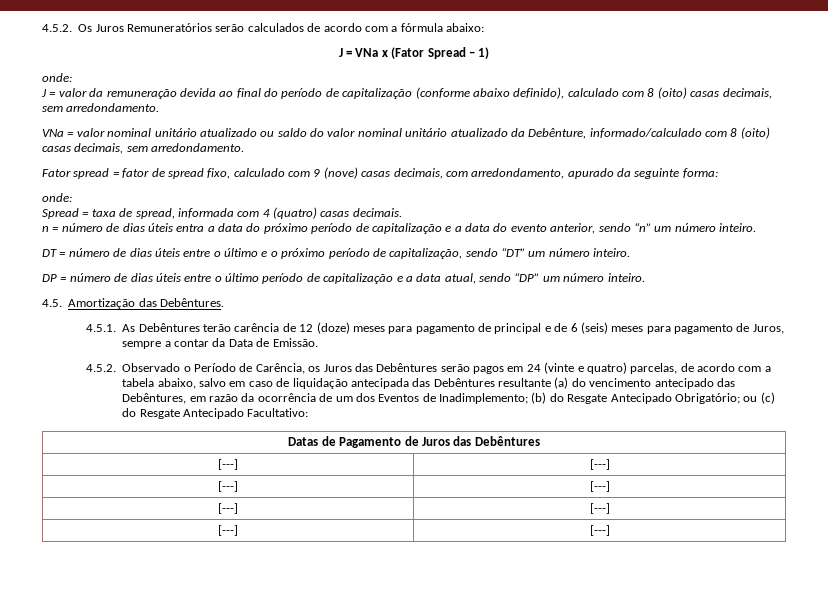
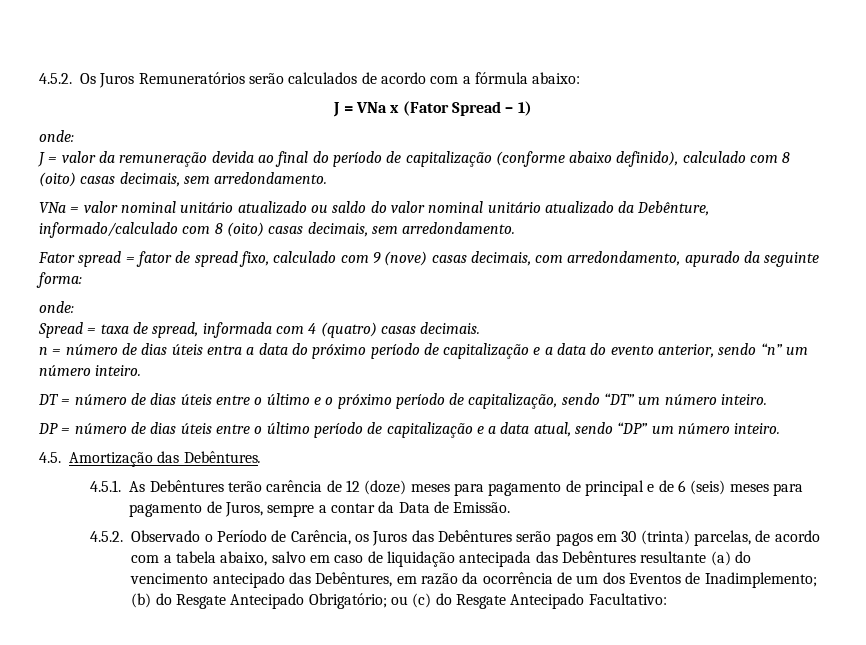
- 4.5.2. Observado o Período de Carência, os Juros das Debêntures serão pagos em 24 (vinte e quatro) parcelas, de acordo com a tabela abaixo, salvo em caso de liquidação antecipada das Debêntures resultante (a) do vencimento antecipado das Debêntures, em razão da ocorrência de um dos Eventos de Inadimplemento; (b) do Resgate Antecipado Obrigatório; ou (c) do Resgate Antecipado Facultativo:
+ 4.5.2. Observado o Período de Carência, os Juros das Debêntures serão pagos em 30 (trinta) parcelas, de acordo com a tabela abaixo, salvo em caso de liquidação antecipada das Debêntures resultante (a) do vencimento antecipado das Debêntures, em razão da ocorrência de um dos Eventos de Inadimplemento; (b) do Resgate Antecipado Obrigatório; ou (c) do Resgate Antecipado Facultativo:
- Datas de Pagamento de Juros das Debêntures
- [---] | [---]
- [---] | [---]
- [---] | [---]
- [---] | [---]

